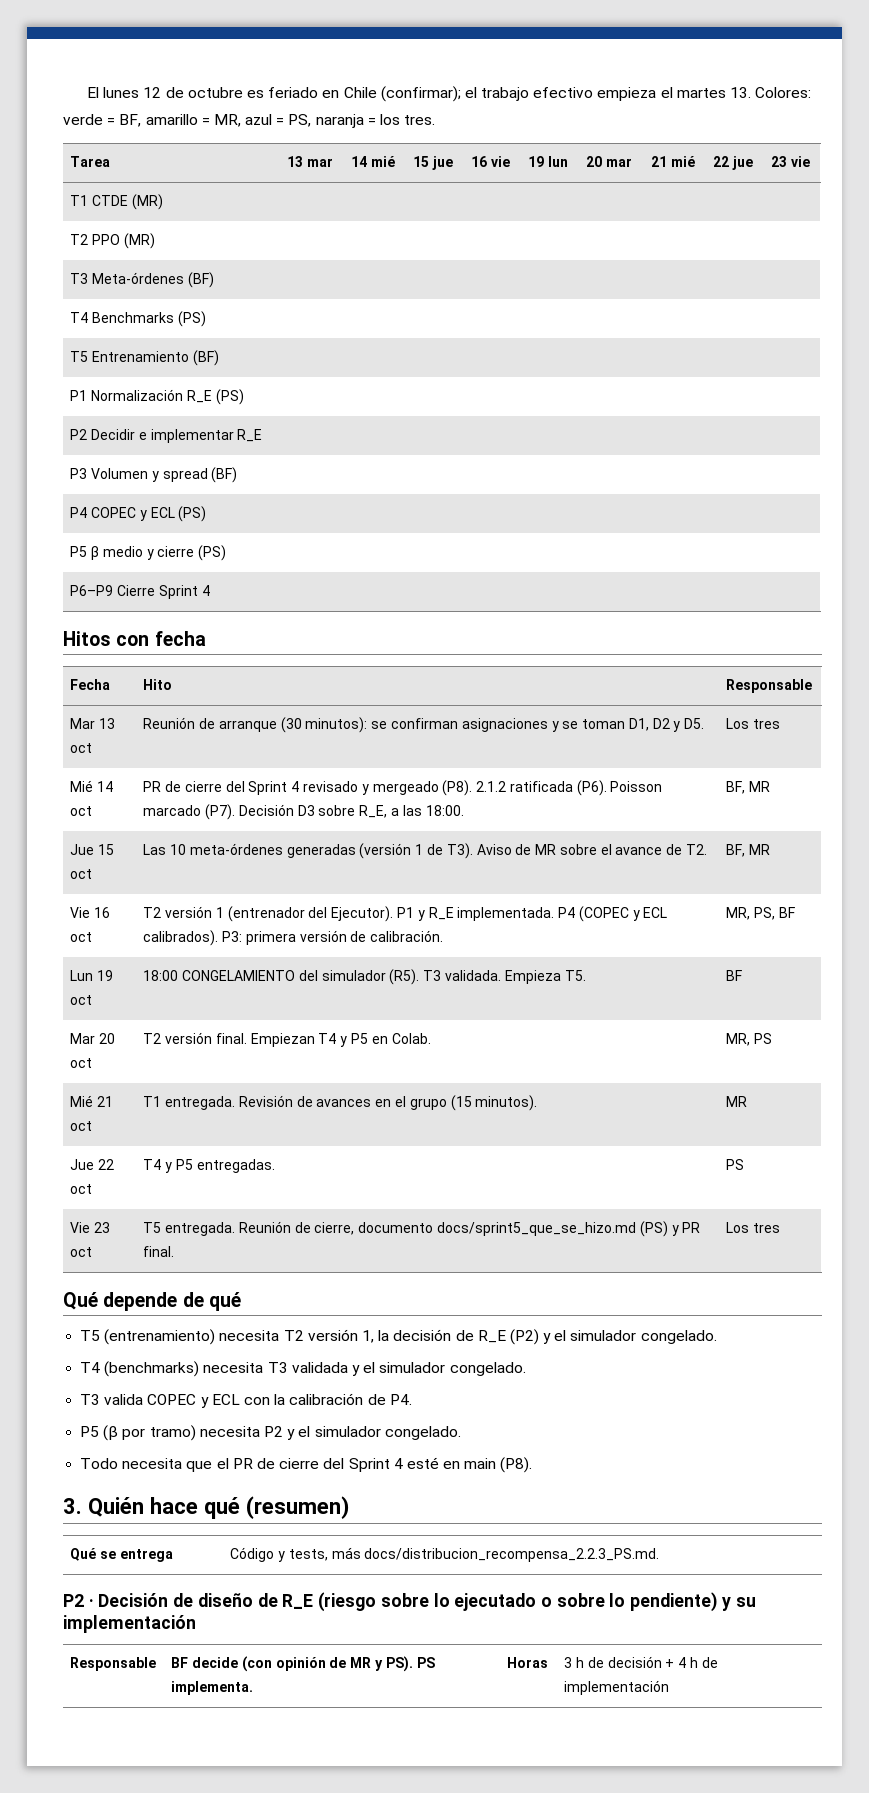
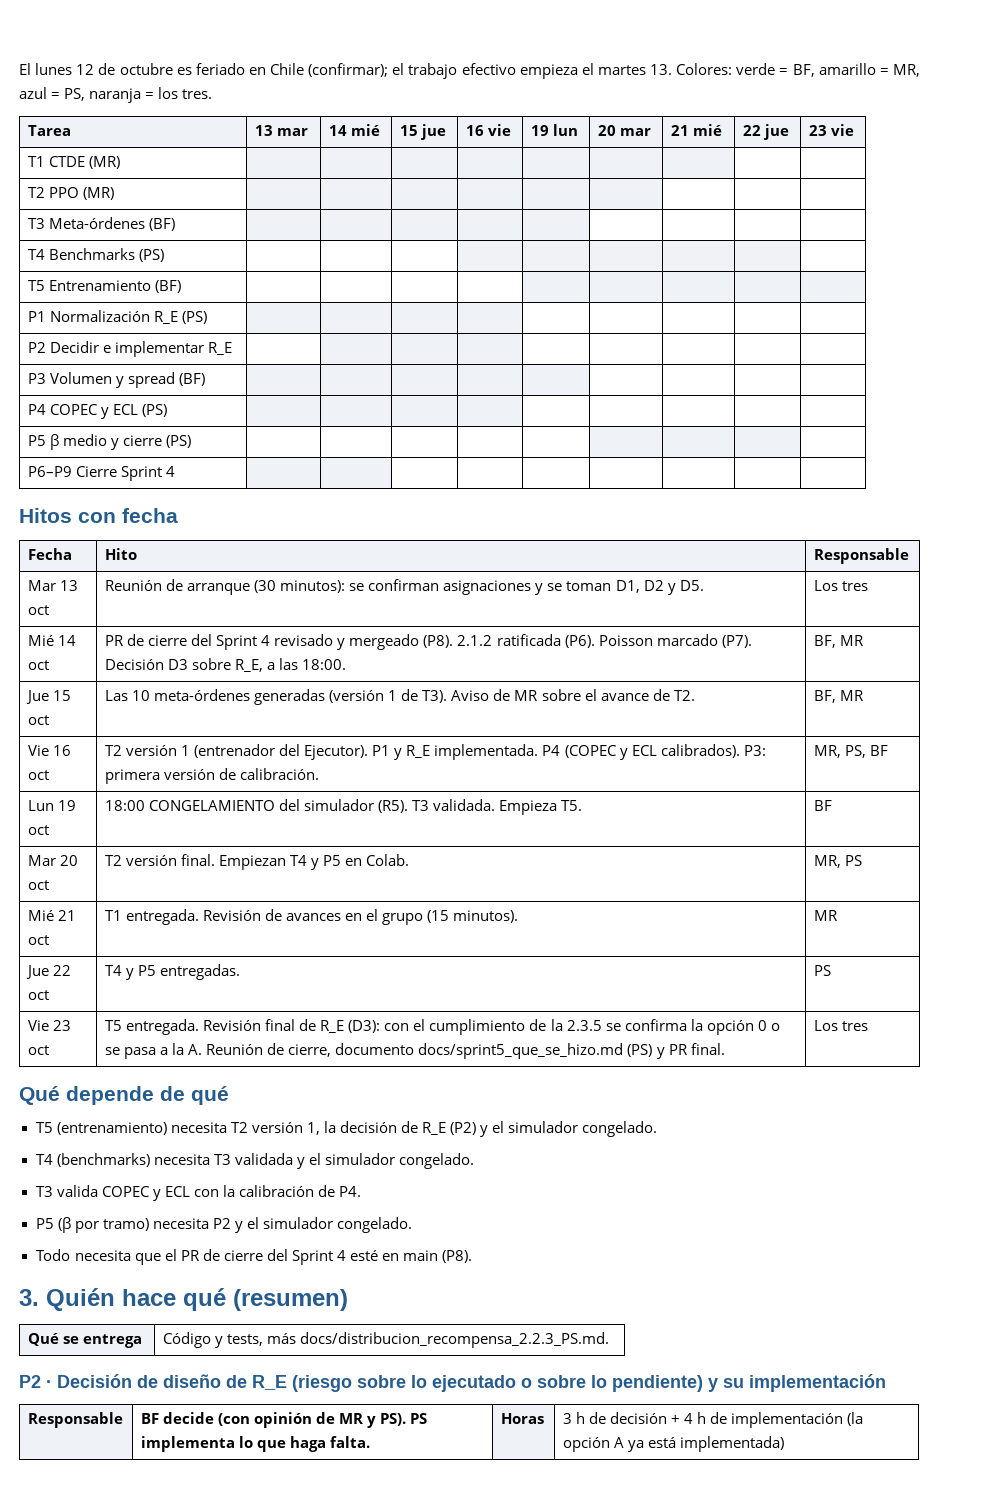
- Vie 23 oct | T5 entregada. Reunión de cierre, documento docs/sprint5_que_se_hizo.md (PS) y PR final. | Los tres
+ Vie 23 oct | T5 entregada. Revisión final de R_E (D3): con el cumplimiento de la 2.3.5 se confirma la opción 0 o se pasa a la A. Reunión de cierre, documento docs/sprint5_que_se_hizo.md (PS) y PR final. | Los tres
- Responsable | BF decide (con opinión de MR y PS). PS implementa. | Horas | 3 h de decisión + 4 h de implementación
+ Responsable | BF decide (con opinión de MR y PS). PS implementa lo que haga falta. | Horas | 3 h de decisión + 4 h de implementación (la opción A ya está implementada)

